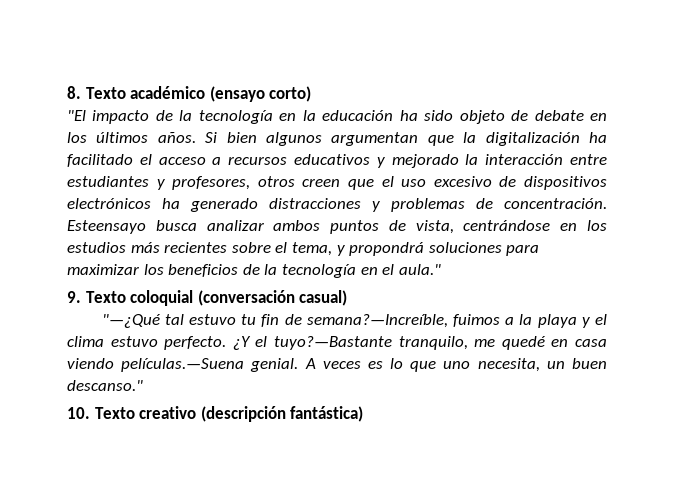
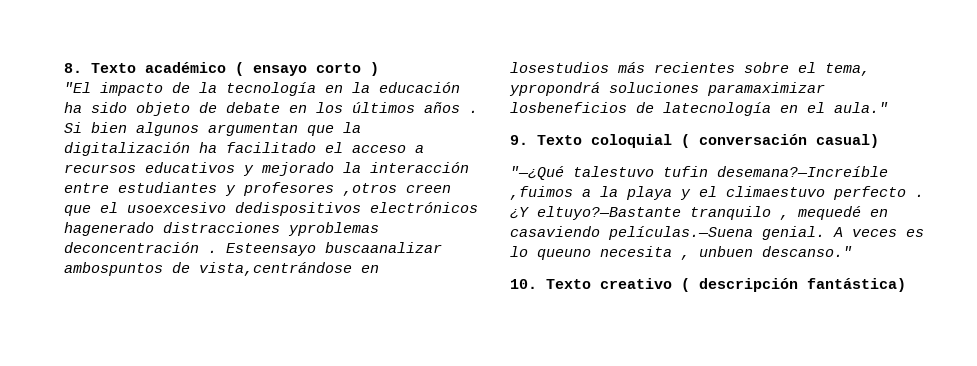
- 8. Texto académico (ensayo corto)
+ 8. Texto académico ( ensayo corto )
- "El impacto de la tecnología en la educación ha sido objeto de debate en los últimos años.
+ "El impacto de la tecnología en la educación ha sido objeto de debate en los últimos años .
- Si bien algunos argumentan que la digitalización ha facilitado el acceso a recursos educativos y mejorado la interacción entre estudiantes y profesores, otros creen que el uso excesivo de dispositivos electrónicos ha generado distracciones y problemas de concentración. Esteensayo busca analizar ambos puntos de vista, centrándose en los estudios más recientes sobre el tema, y propondrá soluciones para maximizar los beneficios de la tecnología en el aula."
+ Si bien algunos argumentan que la digitalización ha facilitado el acceso a recursos educativos y mejorado la interacción entre estudiantes y profesores ,otros creen que el usoexcesivo dedispositivos electrónicos hagenerado distracciones yproblemas deconcentración . Esteensayo buscaanalizar ambospuntos de vista,centrándose en losestudios más recientes sobre el tema, ypropondrá soluciones paramaximizar losbeneficios de latecnología en el aula."
- 9. Texto coloquial (conversación casual)
+ 9. Texto coloquial ( conversación casual)
- "—¿Qué tal estuvo tu fin de semana?—Increíble, fuimos a la playa y el clima estuvo perfecto. ¿Y el tuyo?—Bastante tranquilo, me quedé en casa viendo películas.—Suena genial.
+ "—¿Qué talestuvo tufin desemana?—Increíble ,fuimos a la playa y el climaestuvo perfecto . ¿Y eltuyo?—Bastante tranquilo , mequedé en casaviendo películas.—Suena genial.
- A veces es lo que uno necesita, un buen descanso."
+ A veces es lo queuno necesita , unbuen descanso."
- 10. Texto creativo (descripción fantástica)
+ 10. Texto creativo ( descripción fantástica)

